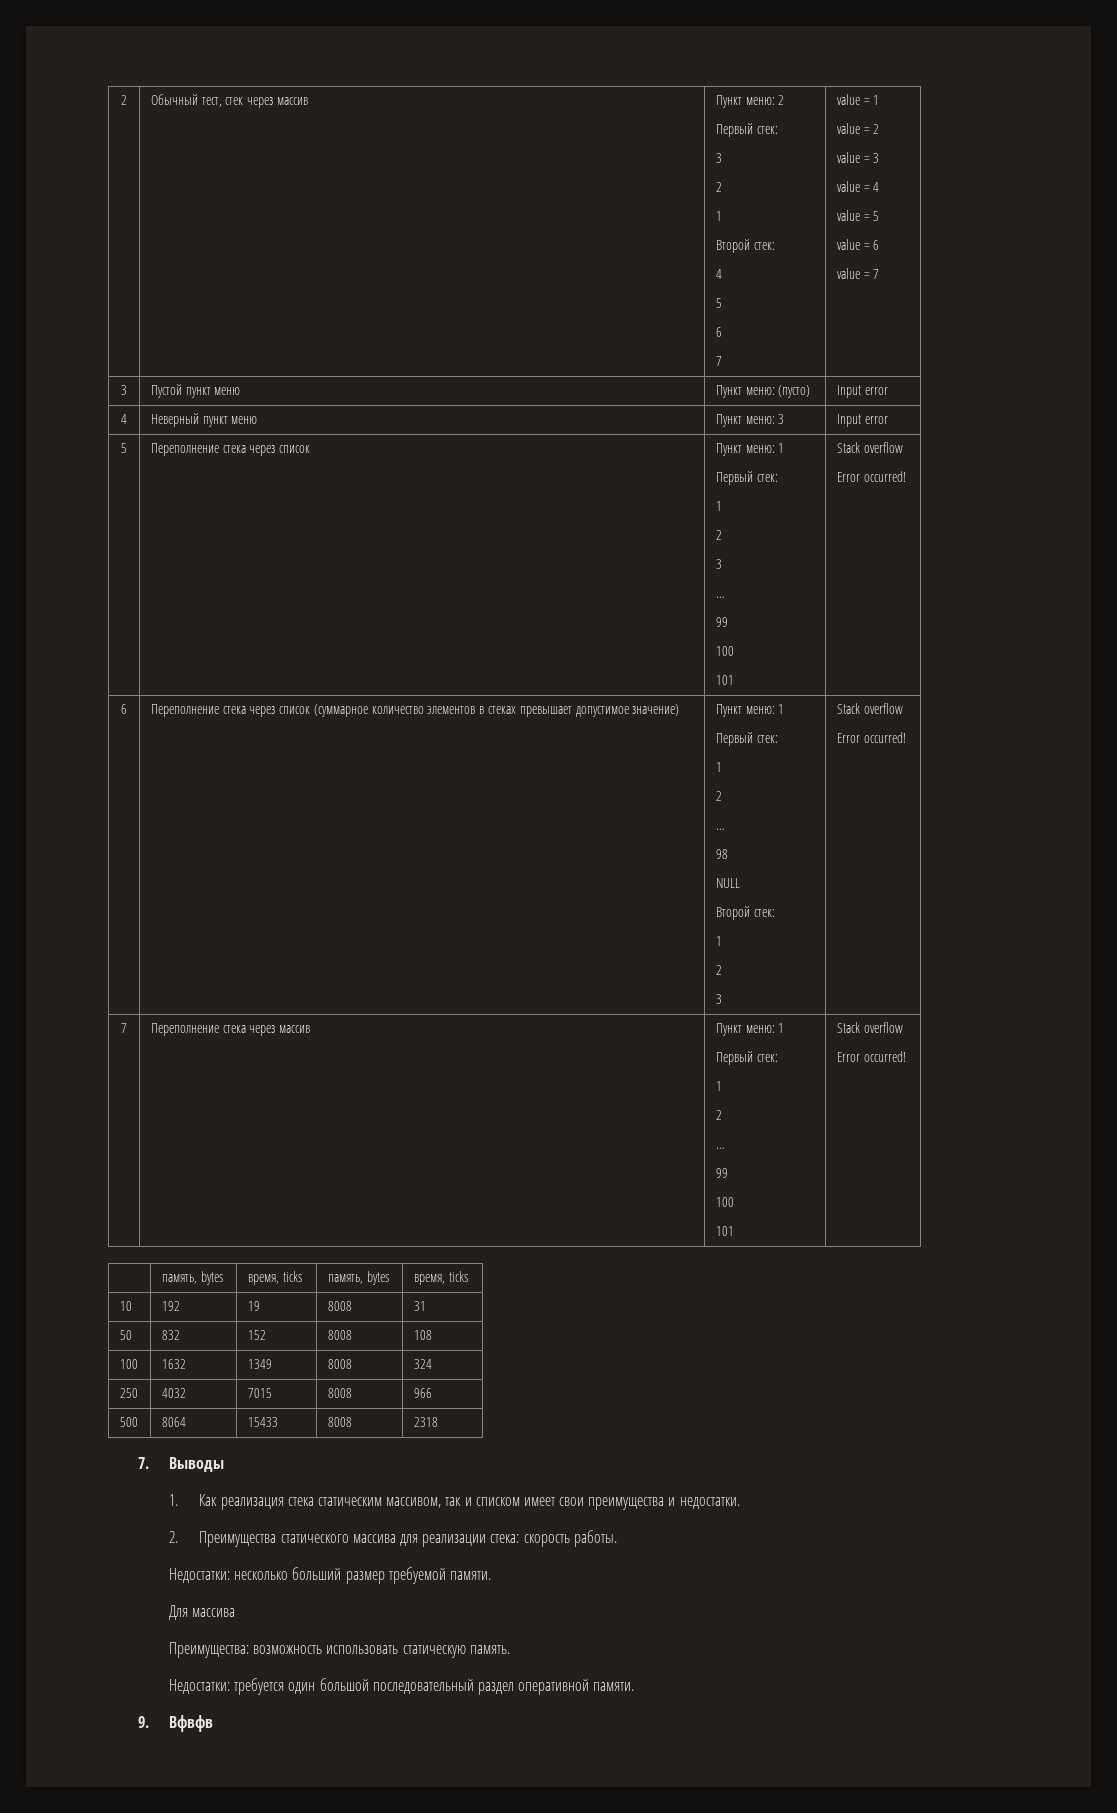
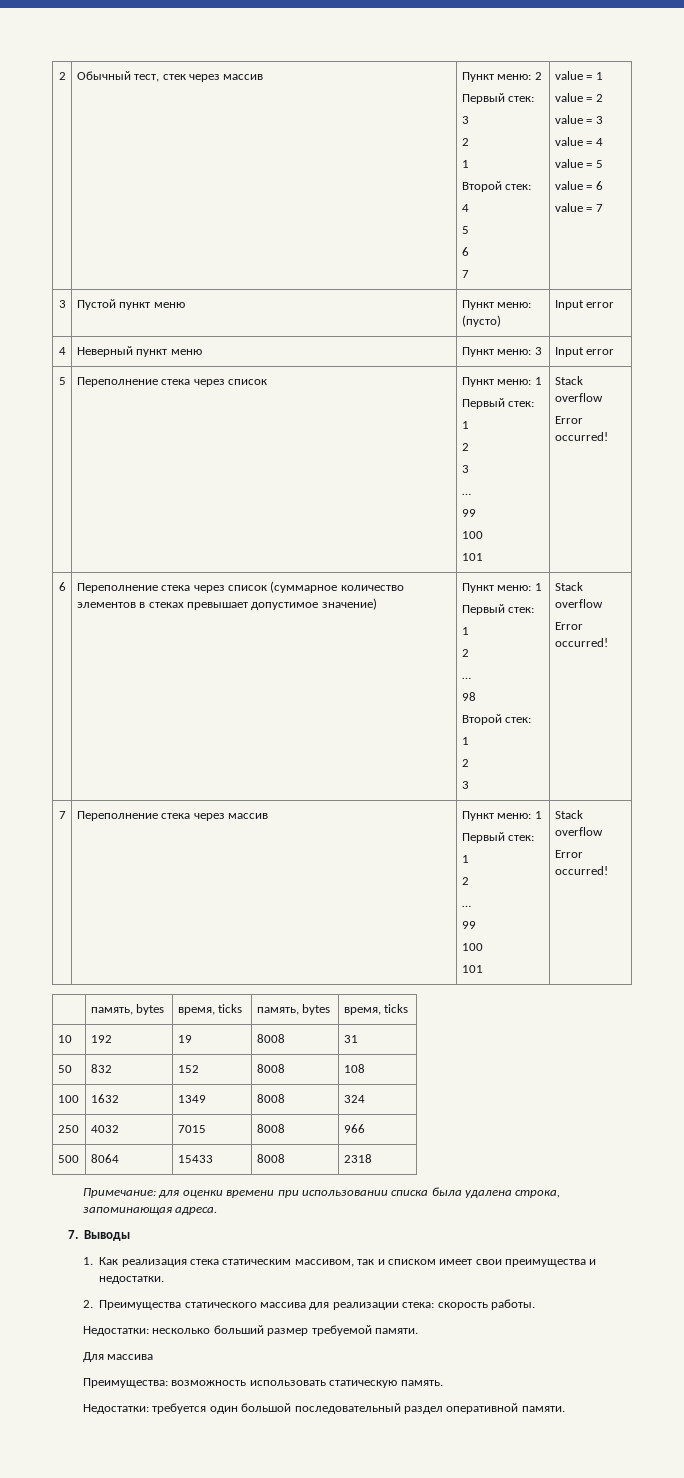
  6 | Переполнение стека через список (суммарное количество элементов в стеках превышает допустимое значение) | Пункт меню: 1
  Первый стек:
  1
  2
  …
  98
- NULL
+ Примечание: для оценки времени при использовании списка была удалена строка, запоминающая адреса.
- 9. Вфвфв

